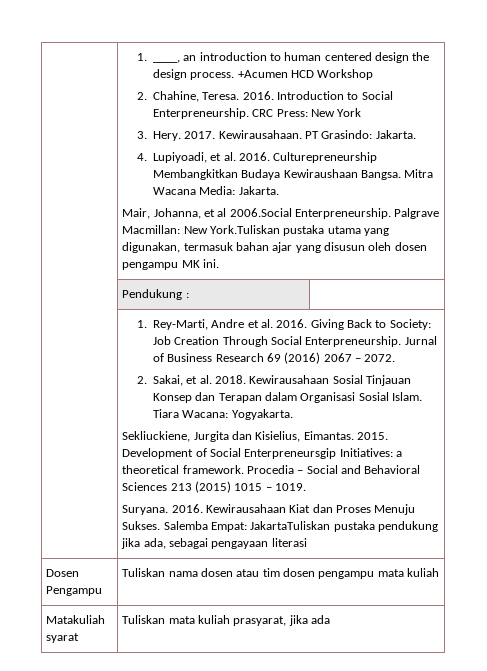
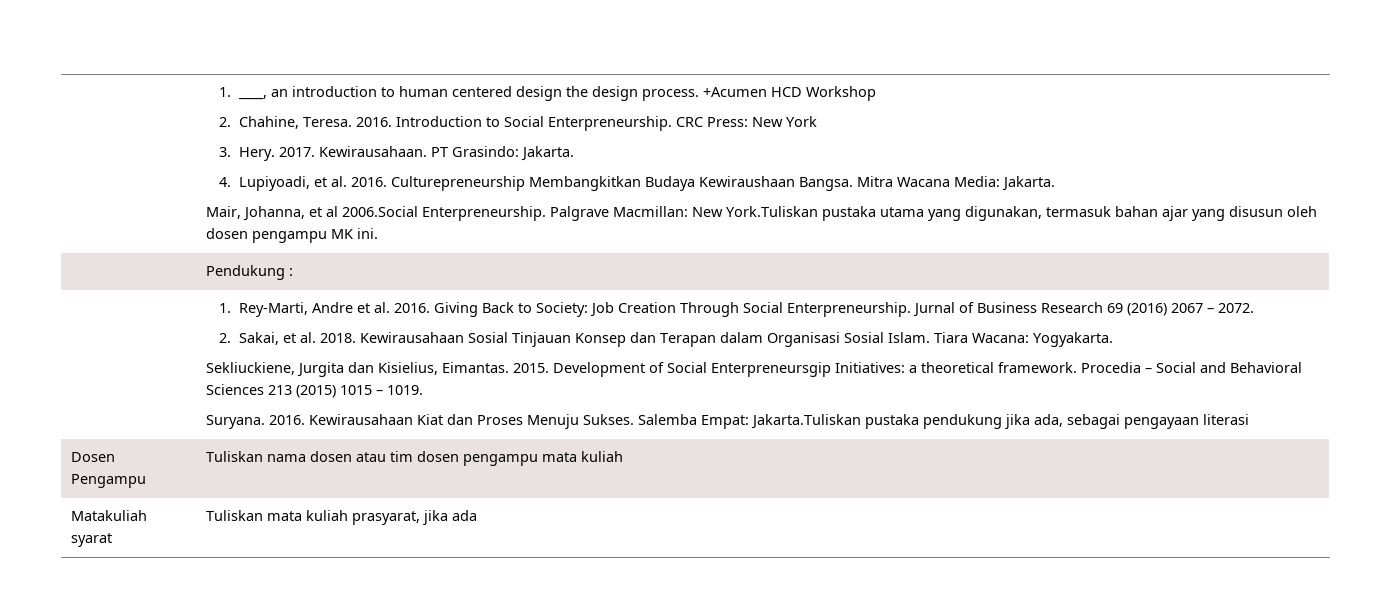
- Salemba Empat: JakartaTuliskan pustaka pendukung jika ada, sebagai pengayaan literasi
+ Salemba Empat: Jakarta.Tuliskan pustaka pendukung jika ada, sebagai pengayaan literasi

